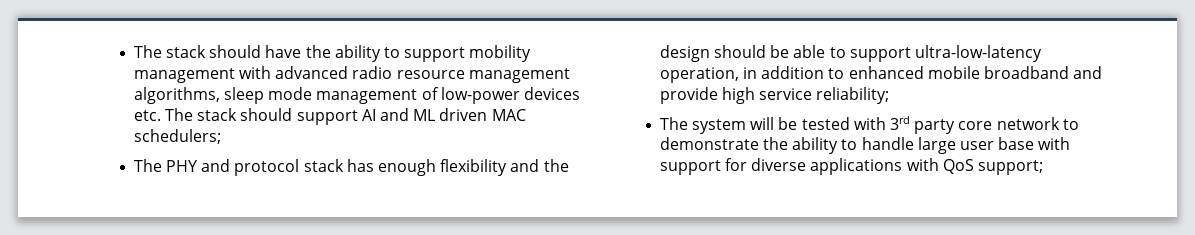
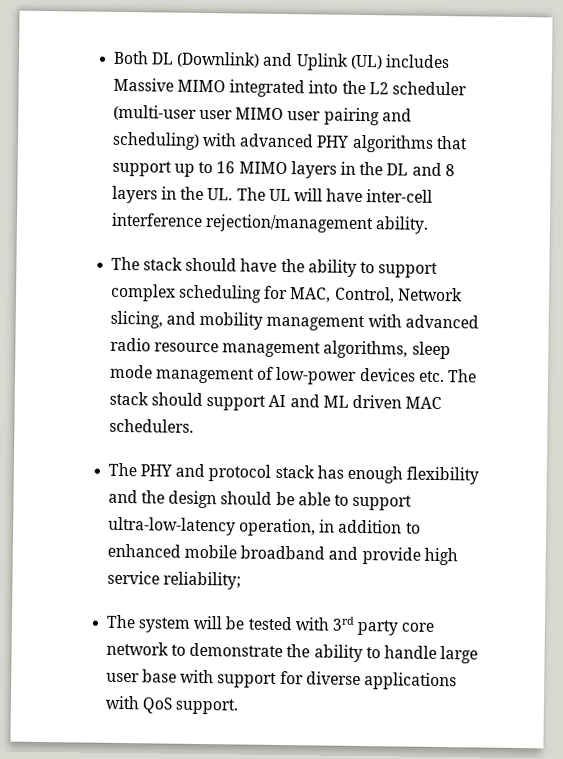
+ Both DL (Downlink) and Uplink (UL) includes Massive MIMO integrated into the L2 scheduler (multi-user user MIMO user pairing and scheduling) with advanced PHY algorithms that support up to 16 MIMO layers in the DL and 8 layers in the UL. The UL will have inter-cell interference rejection/management ability.
- The stack should have the ability to support mobility management with advanced radio resource management algorithms, sleep mode management of low-power devices etc. The stack should support AI and ML driven MAC schedulers;
+ The stack should have the ability to support complex scheduling for MAC, Control, Network slicing, and mobility management with advanced radio resource management algorithms, sleep mode management of low-power devices etc. The stack should support AI and ML driven MAC schedulers.
- The system will be tested with 3rd party core network to demonstrate the ability to handle large user base with support for diverse applications with QoS support;
+ The system will be tested with 3rd party core network to demonstrate the ability to handle large user base with support for diverse applications with QoS support.

